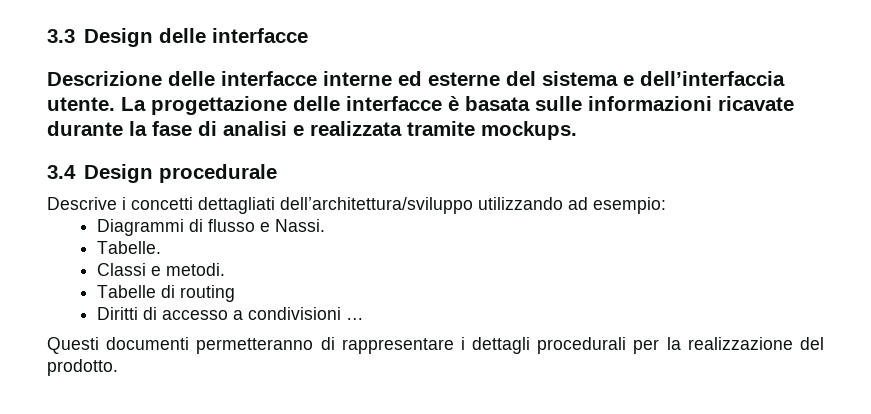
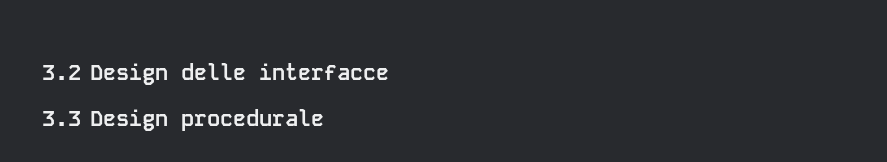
- 3.3 Design delle interfacce
+ 3.2 Design delle interfacce
- Descrizione delle interfacce interne ed esterne del sistema e dell’interfaccia utente. La progettazione delle interfacce è basata sulle informazioni ricavate durante la fase di analisi e realizzata tramite mockups.
- 3.4 Design procedurale
- Descrive i concetti dettagliati dell’architettura/sviluppo utilizzando ad esempio:
- Diagrammi di flusso e Nassi.
- Tabelle.
- Classi e metodi.
- Tabelle di routing
- Diritti di accesso a condivisioni …
- Questi documenti permetteranno di rappresentare i dettagli procedurali per la realizzazione del prodotto.
+ 3.3 Design procedurale

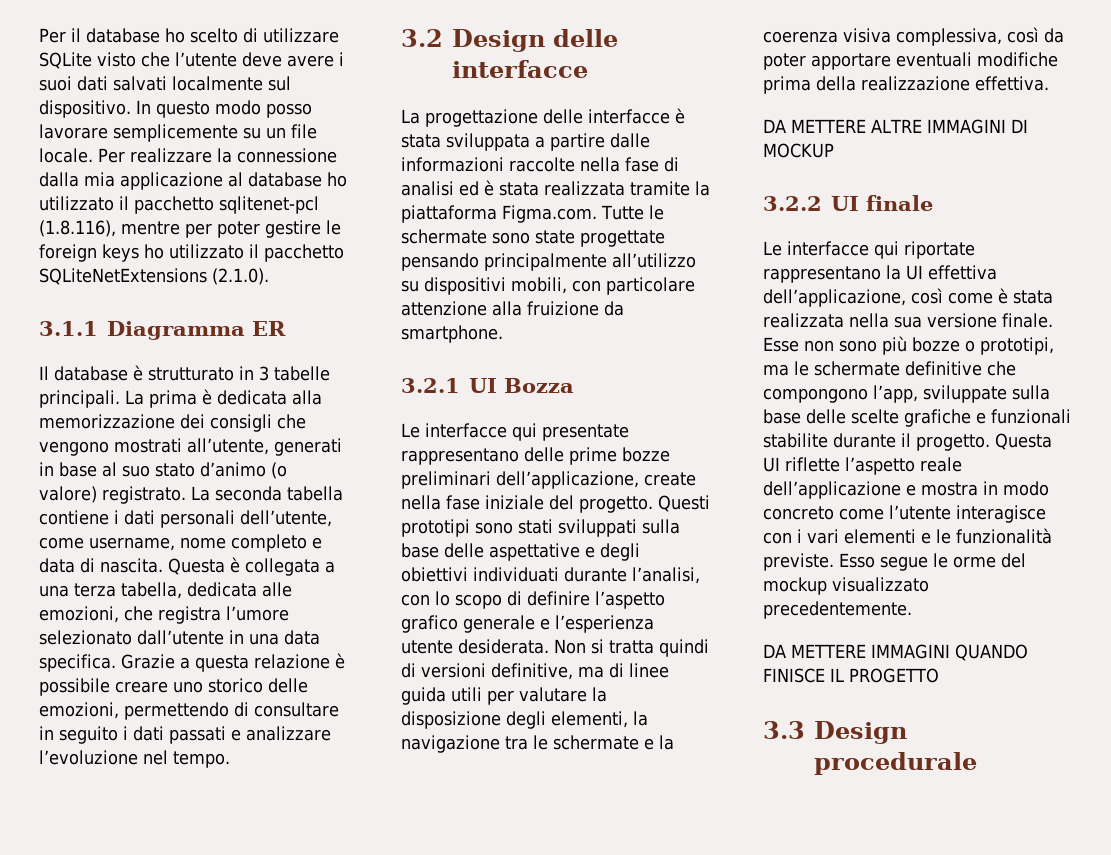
+ Per il database ho scelto di utilizzare SQLite visto che l’utente deve avere i suoi dati salvati localmente sul dispositivo. In questo modo posso lavorare semplicemente su un file locale. Per realizzare la connessione dalla mia applicazione al database ho utilizzato il pacchetto sqlitenet-pcl (1.8.116), mentre per poter gestire le foreign keys ho utilizzato il pacchetto SQLiteNetExtensions (2.1.0).
+ 3.1.1 Diagramma ER
+ Il database è strutturato in 3 tabelle principali. La prima è dedicata alla memorizzazione dei consigli che vengono mostrati all’utente, generati in base al suo stato d’animo (o valore) registrato. La seconda tabella contiene i dati personali dell’utente, come username, nome completo e data di nascita. Questa è collegata a una terza tabella, dedicata alle emozioni, che registra l’umore selezionato dall’utente in una data specifica. Grazie a questa relazione è possibile creare uno storico delle emozioni, permettendo di consultare in seguito i dati passati e analizzare l’evoluzione nel tempo.
  3.2 Design delle interfacce
+ La progettazione delle interfacce è stata sviluppata a partire dalle informazioni raccolte nella fase di analisi ed è stata realizzata tramite la piattaforma Figma.com. Tutte le schermate sono state progettate pensando principalmente all’utilizzo su dispositivi mobili, con particolare attenzione alla fruizione da smartphone.
+ 3.2.1 UI Bozza
+ Le interfacce qui presentate rappresentano delle prime bozze preliminari dell’applicazione, create nella fase iniziale del progetto. Questi prototipi sono stati sviluppati sulla base delle aspettative e degli obiettivi individuati durante l’analisi, con lo scopo di definire l’aspetto grafico generale e l’esperienza utente desiderata. Non si tratta quindi di versioni definitive, ma di linee guida utili per valutare la disposizione degli elementi, la navigazione tra le schermate e la coerenza visiva complessiva, così da poter apportare eventuali modifiche prima della realizzazione effettiva.
+ DA METTERE ALTRE IMMAGINI DI MOCKUP
+ 3.2.2 UI finale
+ Le interfacce qui riportate rappresentano la UI effettiva dell’applicazione, così come è stata realizzata nella sua versione finale. Esse non sono più bozze o prototipi, ma le schermate definitive che compongono l’app, sviluppate sulla base delle scelte grafiche e funzionali stabilite durante il progetto. Questa UI riflette l’aspetto reale dell’applicazione e mostra in modo concreto come l’utente interagisce con i vari elementi e le funzionalità previste. Esso segue le orme del mockup visualizzato precedentemente.
+ DA METTERE IMMAGINI QUANDO FINISCE IL PROGETTO

